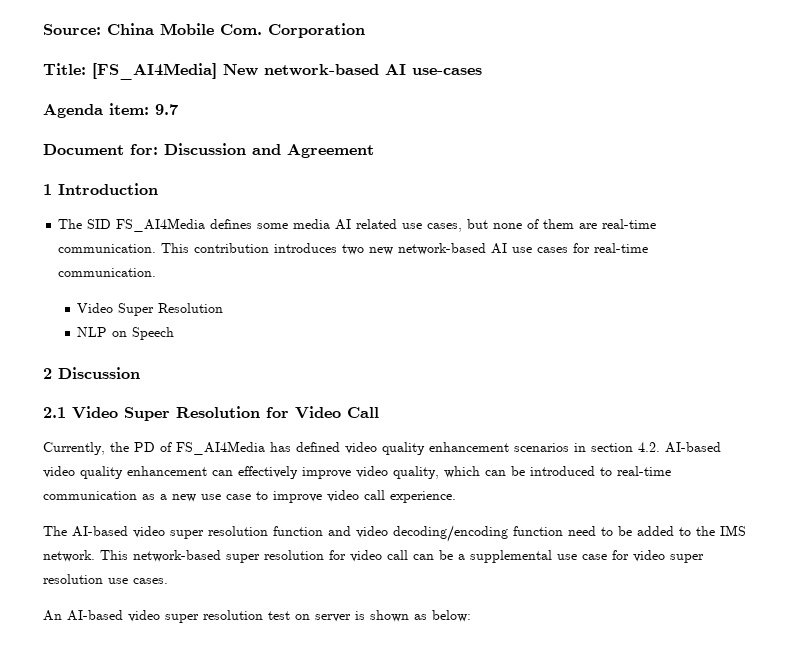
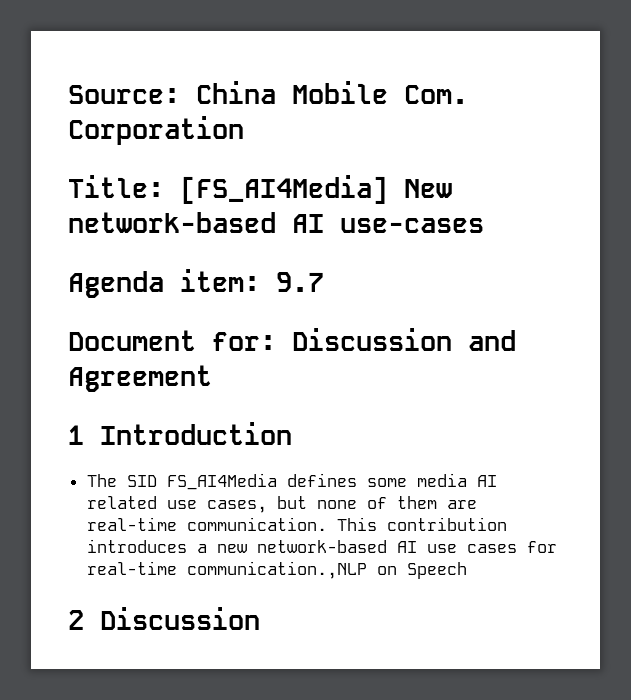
- This contribution introduces two new network-based AI use cases for real-time communication.
- Video Super Resolution
- NLP on Speech
+ This contribution introduces a new network-based AI use cases for real-time communication.,NLP on Speech
- 2.1 Video Super Resolution for Video Call
- Currently, the PD of FS_AI4Media has defined video quality enhancement scenarios in section 4.2. AI-based video quality enhancement can effectively improve video quality, which can be introduced to real-time communication as a new use case to improve video call experience.
- The AI-based video super resolution function and video decoding/encoding function need to be added to the IMS network. This network-based super resolution for video call can be a supplemental use case for video super resolution use cases.
- An AI-based video super resolution test on server is shown as below:

